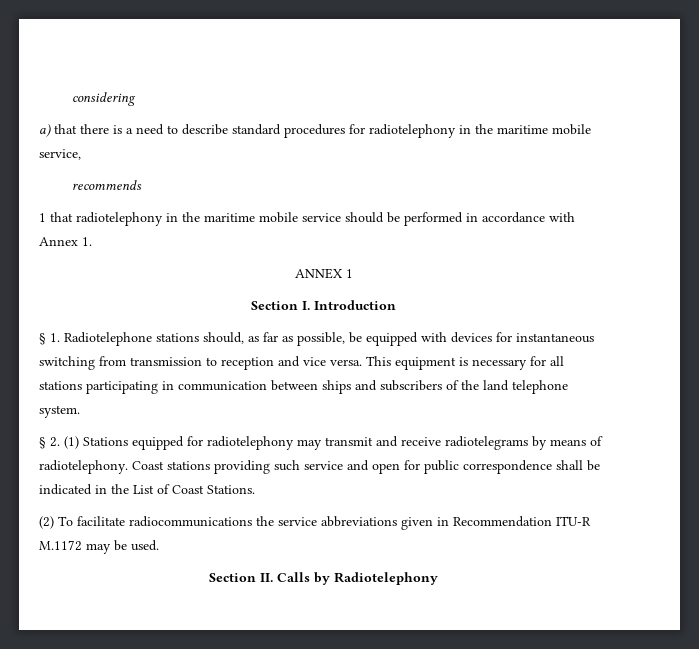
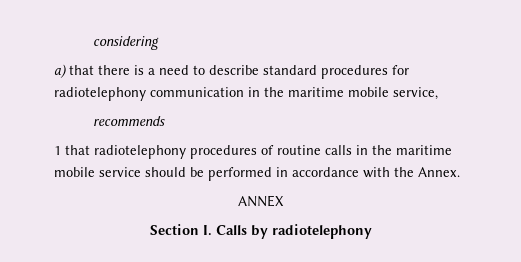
- a) that there is a need to describe standard procedures for radiotelephony in the maritime mobile service,
+ a) that there is a need to describe standard procedures for radiotelephony communication in the maritime mobile service,
- 1 that radiotelephony in the maritime mobile service should be performed in accordance with Annex 1.
+ 1 that radiotelephony procedures of routine calls in the maritime mobile service should be performed in accordance with the Annex.
- ANNEX 1
+ ANNEX
- Section I. Introduction
- § 1. Radiotelephone stations should, as far as possible, be equipped with devices for instantaneous switching from transmission to reception and vice versa. This equipment is necessary for all stations participating in communication between ships and subscribers of the land telephone system.
- § 2. (1) Stations equipped for radiotelephony may transmit and receive radiotelegrams by means of radiotelephony. Coast stations providing such service and open for public correspondence shall be indicated in the List of Coast Stations.
- (2) To facilitate radiocommunications the service abbreviations given in Recommendation ITU-R M.1172 may be used.
- Section II. Calls by Radiotelephony
+ Section I. Calls by radiotelephony

